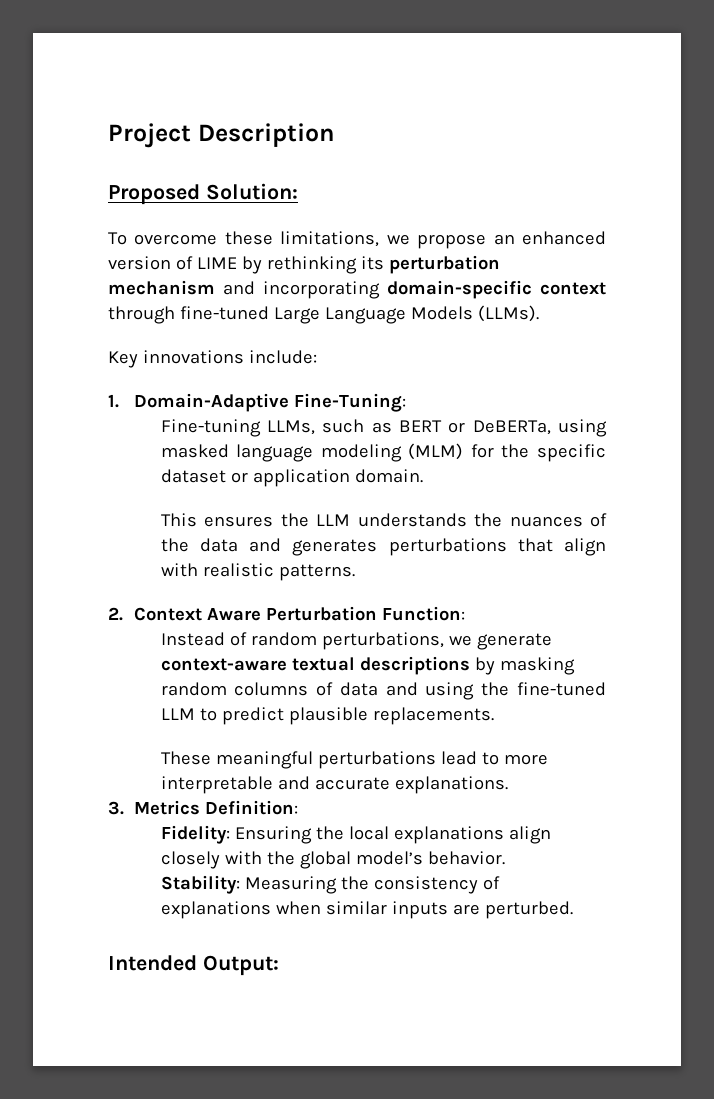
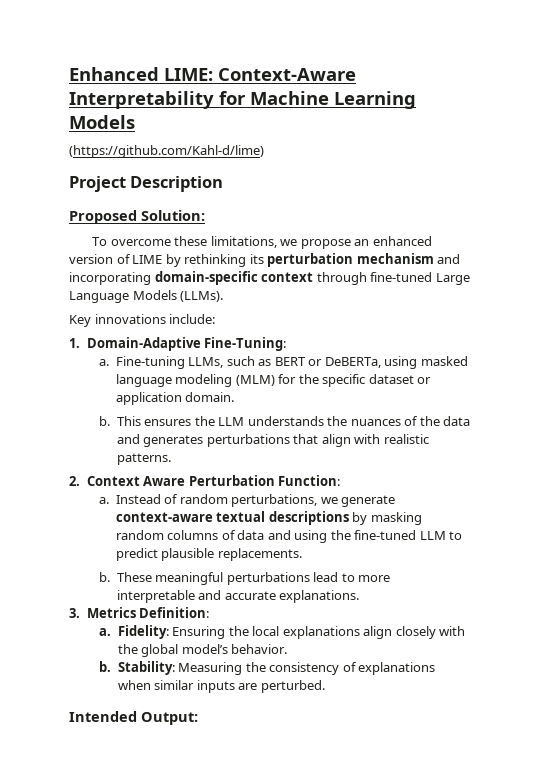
+ Enhanced LIME: Context-Aware Interpretability for Machine Learning Models
+ (https://github.com/Kahl-d/lime)
  1. Domain-Adaptive Fine-Tuning:
- Fine-tuning LLMs, such as BERT or DeBERTa, using masked language modeling (MLM) for the specific dataset or application domain.
- This ensures the LLM understands the nuances of the data and generates perturbations that align with realistic patterns.
+ a. Fine-tuning LLMs, such as BERT or DeBERTa, using masked language modeling (MLM) for the specific dataset or application domain.
+ b. This ensures the LLM understands the nuances of the data and generates perturbations that align with realistic patterns.
  2. Context Aware Perturbation Function:
- Instead of random perturbations, we generate context-aware textual descriptions by masking random columns of data and using the fine-tuned LLM to predict plausible replacements.
- These meaningful perturbations lead to more interpretable and accurate explanations.
+ a. Instead of random perturbations, we generate context-aware textual descriptions by masking random columns of data and using the fine-tuned LLM to predict plausible replacements.
+ b. These meaningful perturbations lead to more interpretable and accurate explanations.
  3. Metrics Definition:
- Fidelity: Ensuring the local explanations align closely with the global model’s behavior.
- Stability: Measuring the consistency of explanations when similar inputs are perturbed.
+ a. Fidelity: Ensuring the local explanations align closely with the global model’s behavior.
+ b. Stability: Measuring the consistency of explanations when similar inputs are perturbed.

